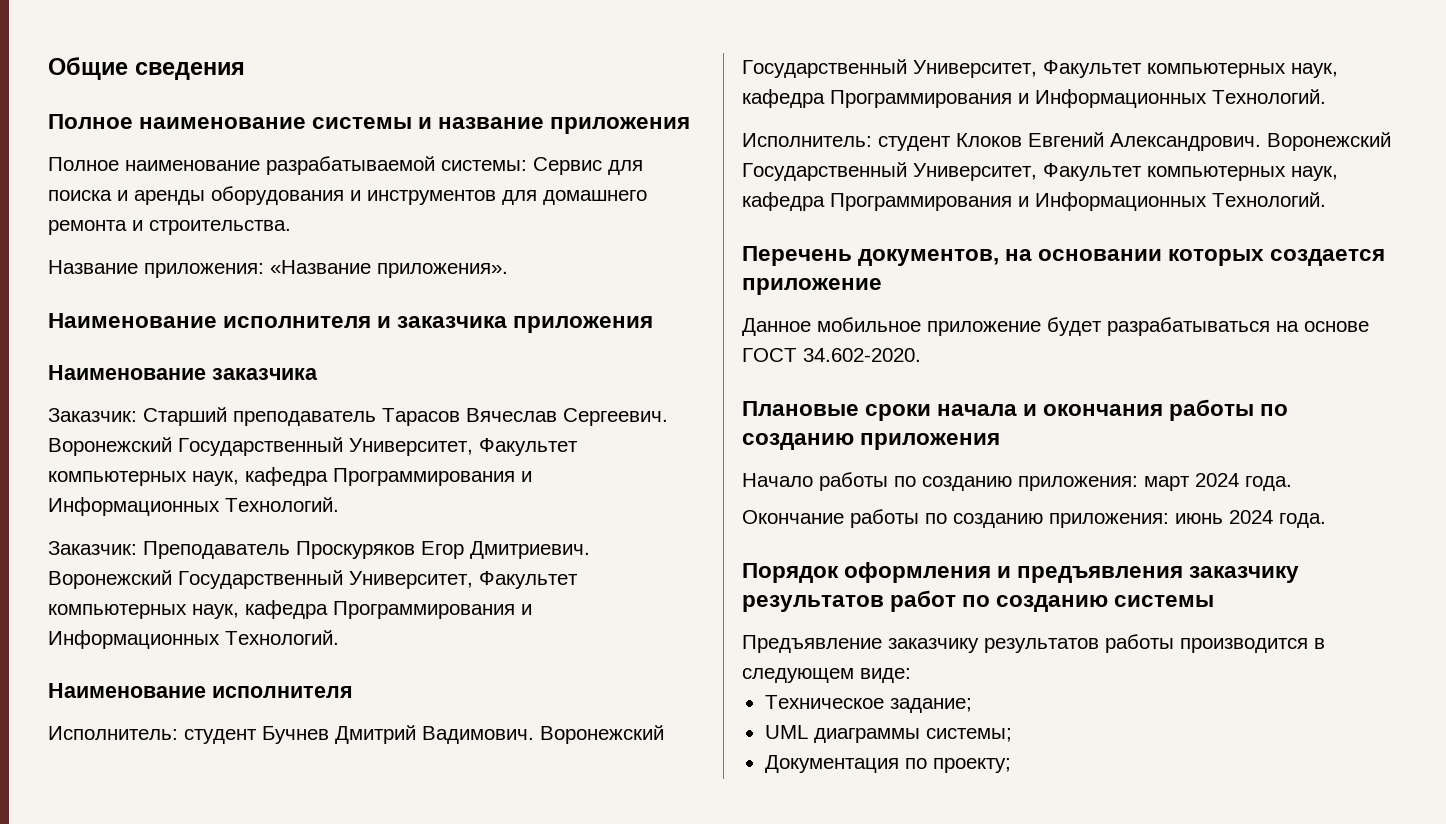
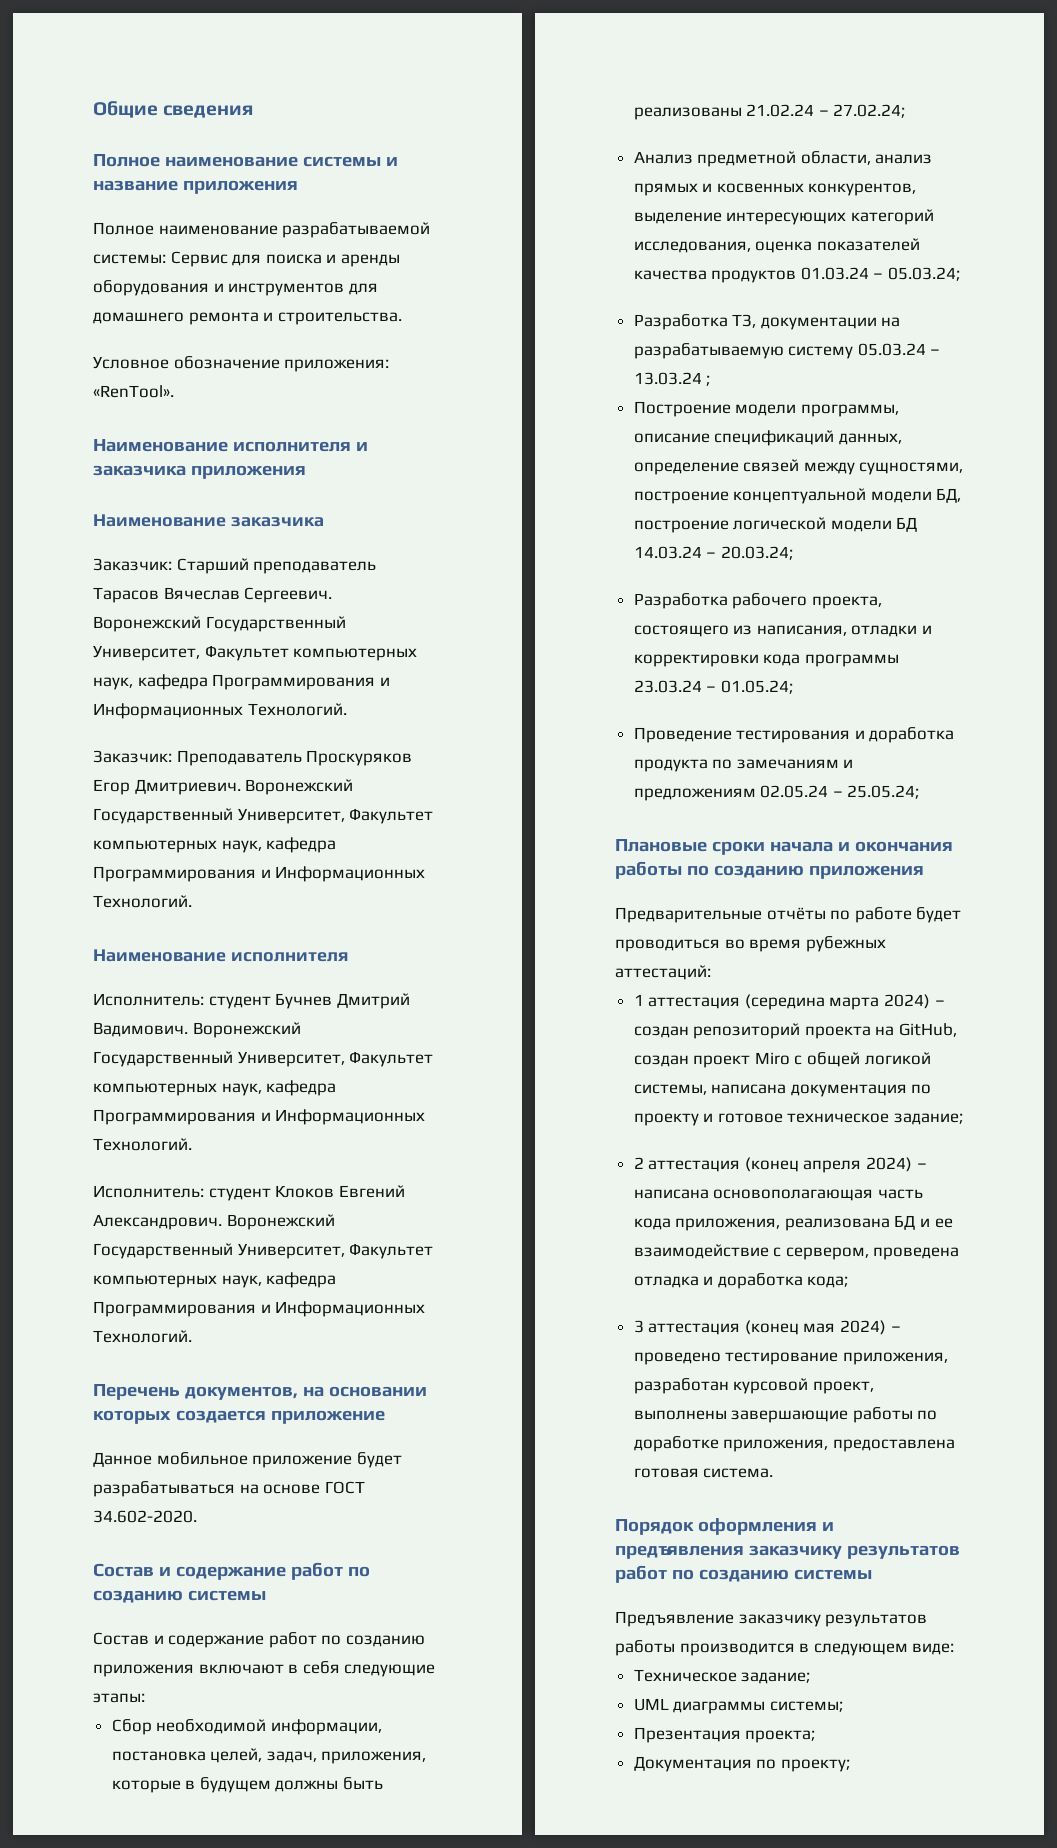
- Название приложения: «Название приложения».
+ Условное обозначение приложения: «RenTool».
+ Состав и содержание работ по созданию системы
+ Состав и содержание работ по созданию приложения включают в себя следующие этапы:
+ Сбор необходимой информации, постановка целей, задач, приложения, которые в будущем должны быть реализованы 21.02.24 – 27.02.24;
+ Анализ предметной области, анализ прямых и косвенных конкурентов, выделение интересующих категорий исследования, оценка показателей качества продуктов 01.03.24 – 05.03.24;
+ Разработка ТЗ, документации на разрабатываемую систему 05.03.24 – 13.03.24 ;
+ Построение модели программы, описание спецификаций данных, определение связей между сущностями, построение концептуальной модели БД, построение логической модели БД 14.03.24 – 20.03.24;
+ Разработка рабочего проекта, состоящего из написания, отладки и корректировки кода программы 23.03.24 – 01.05.24;
+ Проведение тестирования и доработка продукта по замечаниям и предложениям 02.05.24 – 25.05.24;
- Начало работы по созданию приложения: март 2024 года.
- Окончание работы по созданию приложения: июнь 2024 года.
+ Предварительные отчёты по работе будет проводиться во время рубежных аттестаций:
+ 1 аттестация (середина марта 2024) – создан репозиторий проекта на GitHub, создан проект Miro с общей логикой системы, написана документация по проекту и готовое техническое задание;
+ 2 аттестация (конец апреля 2024) – написана основополагающая часть кода приложения, реализована БД и ее взаимодействие с сервером, проведена отладка и доработка кода;
+ 3 аттестация (конец мая 2024) – проведено тестирование приложения, разработан курсовой проект, выполнены завершающие работы по доработке приложения, предоставлена готовая система.
+ Презентация проекта;

